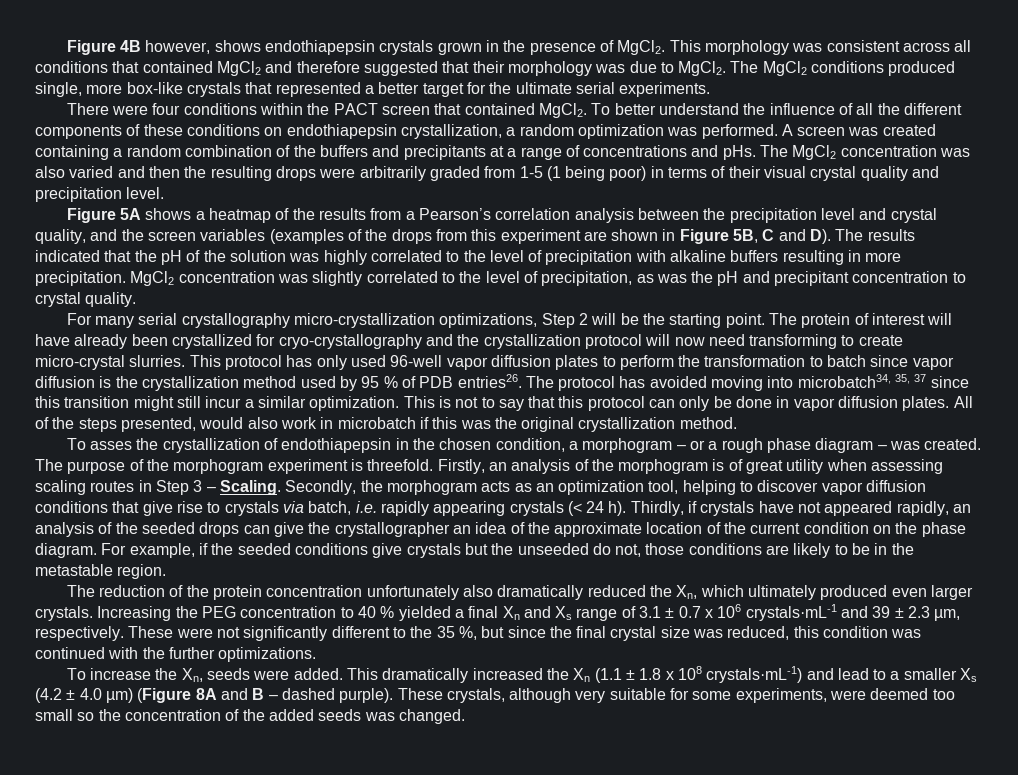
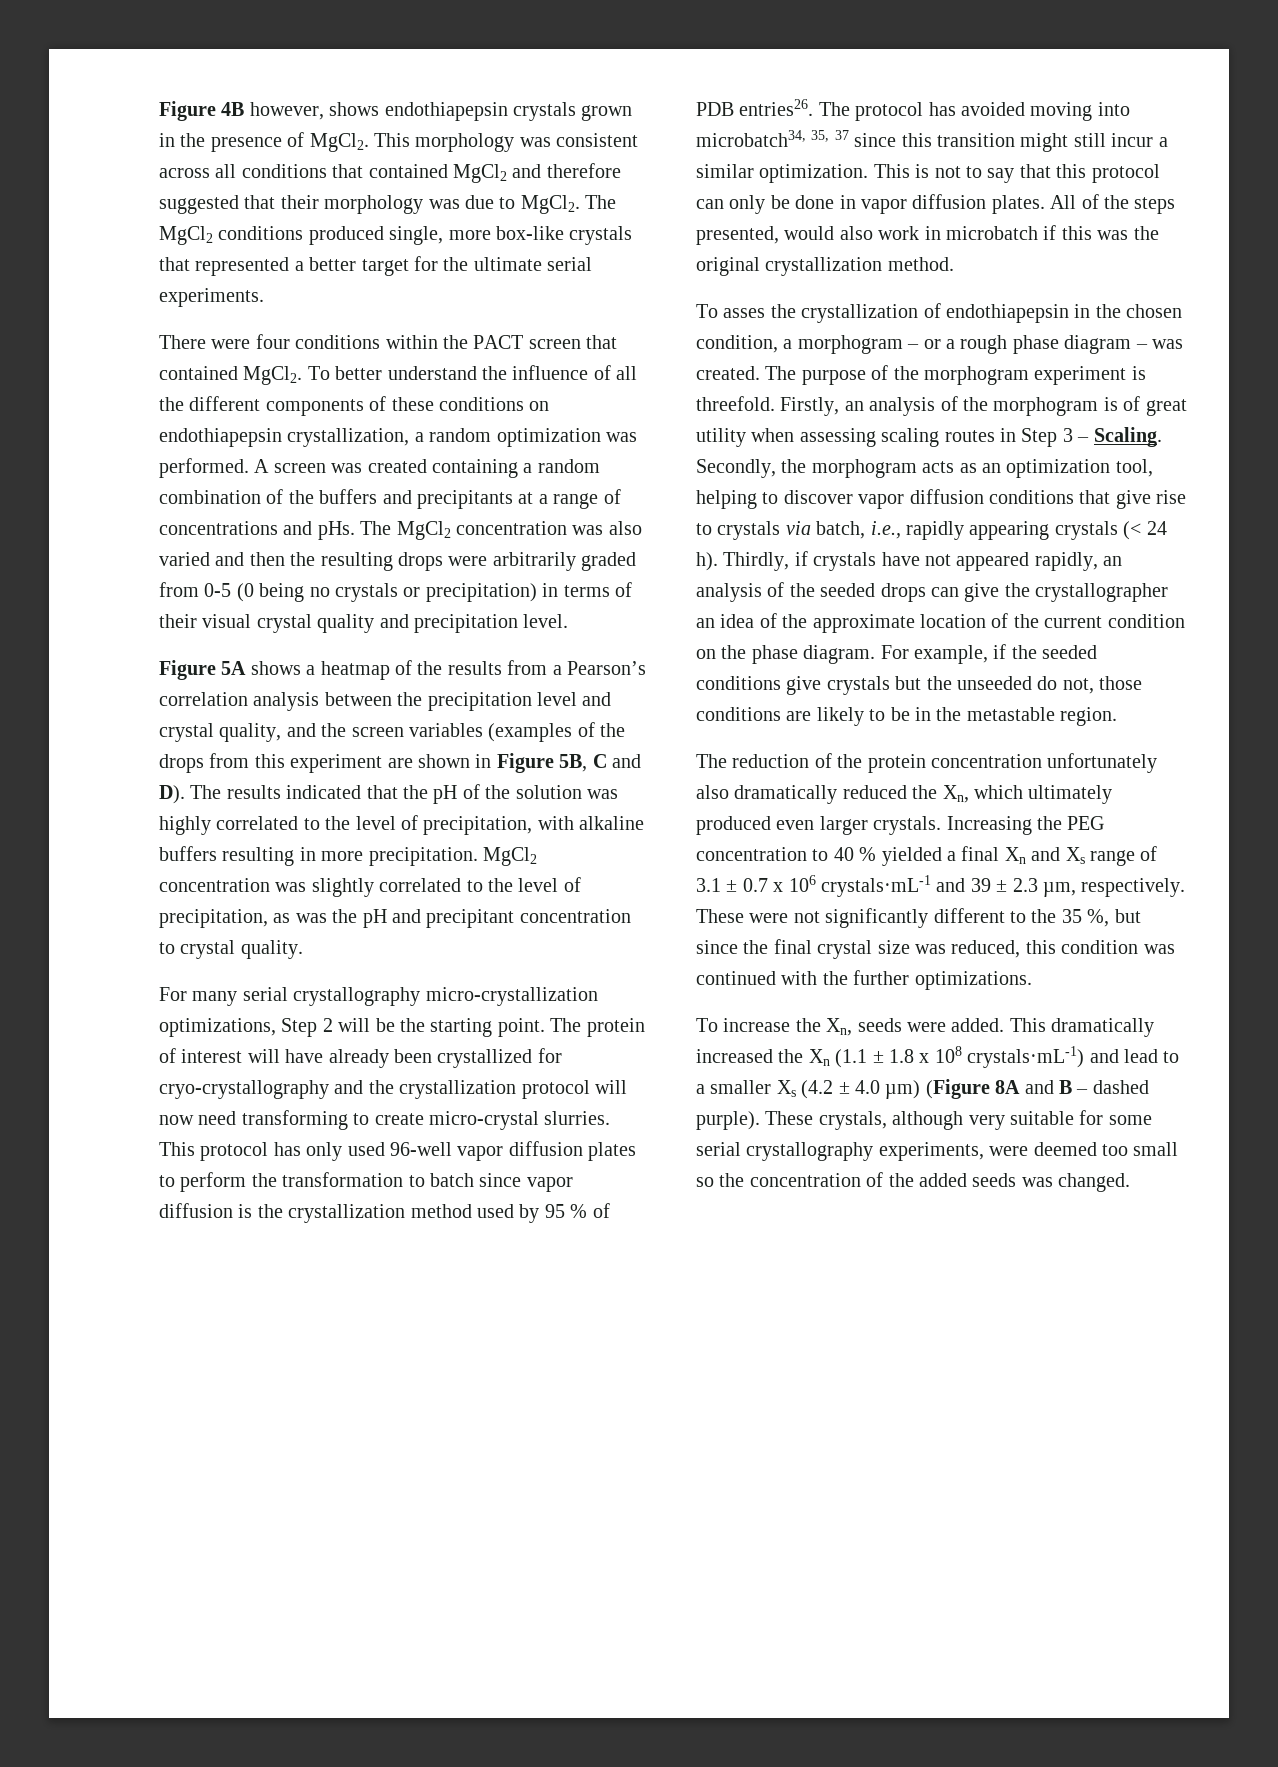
- The MgCl2 concentration was also varied and then the resulting drops were arbitrarily graded from 1-5 (1 being poor) in terms of their visual crystal quality and precipitation level.
+ The MgCl2 concentration was also varied and then the resulting drops were arbitrarily graded from 0-5 (0 being no crystals or precipitation) in terms of their visual crystal quality and precipitation level.
- Figure 5A shows a heatmap of the results from a Pearson’s correlation analysis between the precipitation level and crystal quality, and the screen variables (examples of the drops from this experiment are shown in Figure 5B, C and D). The results indicated that the pH of the solution was highly correlated to the level of precipitation with alkaline buffers resulting in more precipitation.
+ Figure 5A shows a heatmap of the results from a Pearson’s correlation analysis between the precipitation level and crystal quality, and the screen variables (examples of the drops from this experiment are shown in Figure 5B, C and D). The results indicated that the pH of the solution was highly correlated to the level of precipitation, with alkaline buffers resulting in more precipitation.
- Secondly, the morphogram acts as an optimization tool, helping to discover vapor diffusion conditions that give rise to crystals via batch, i.e. rapidly appearing crystals (< 24 h).
+ Secondly, the morphogram acts as an optimization tool, helping to discover vapor diffusion conditions that give rise to crystals via batch, i.e., rapidly appearing crystals (< 24 h).
- These crystals, although very suitable for some experiments, were deemed too small so the concentration of the added seeds was changed.
+ These crystals, although very suitable for some serial crystallography experiments, were deemed too small so the concentration of the added seeds was changed.

